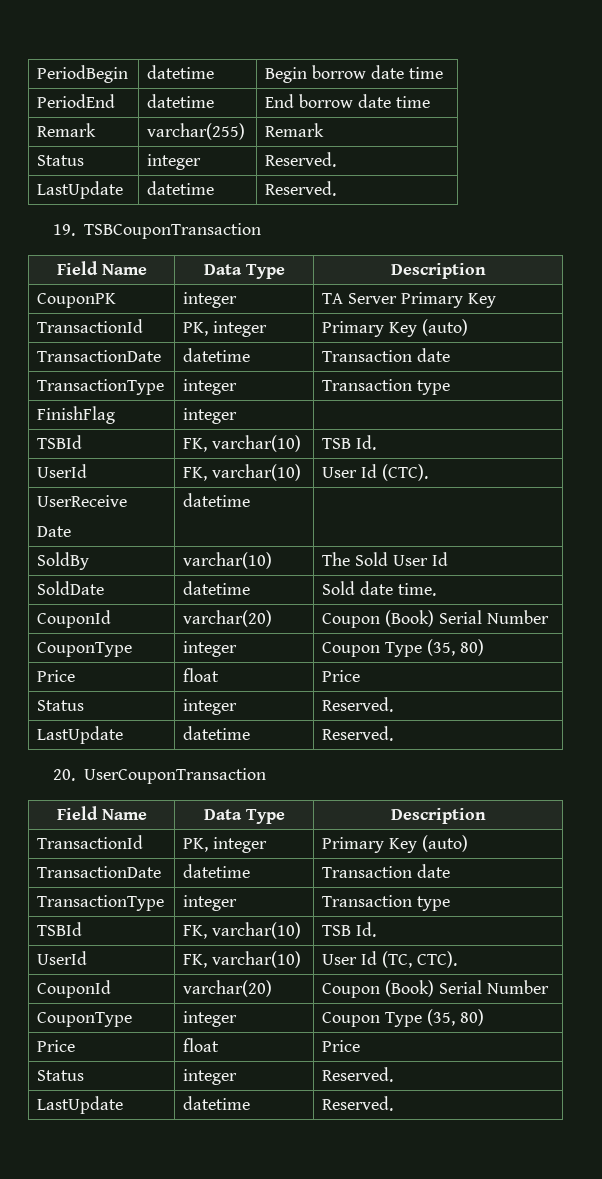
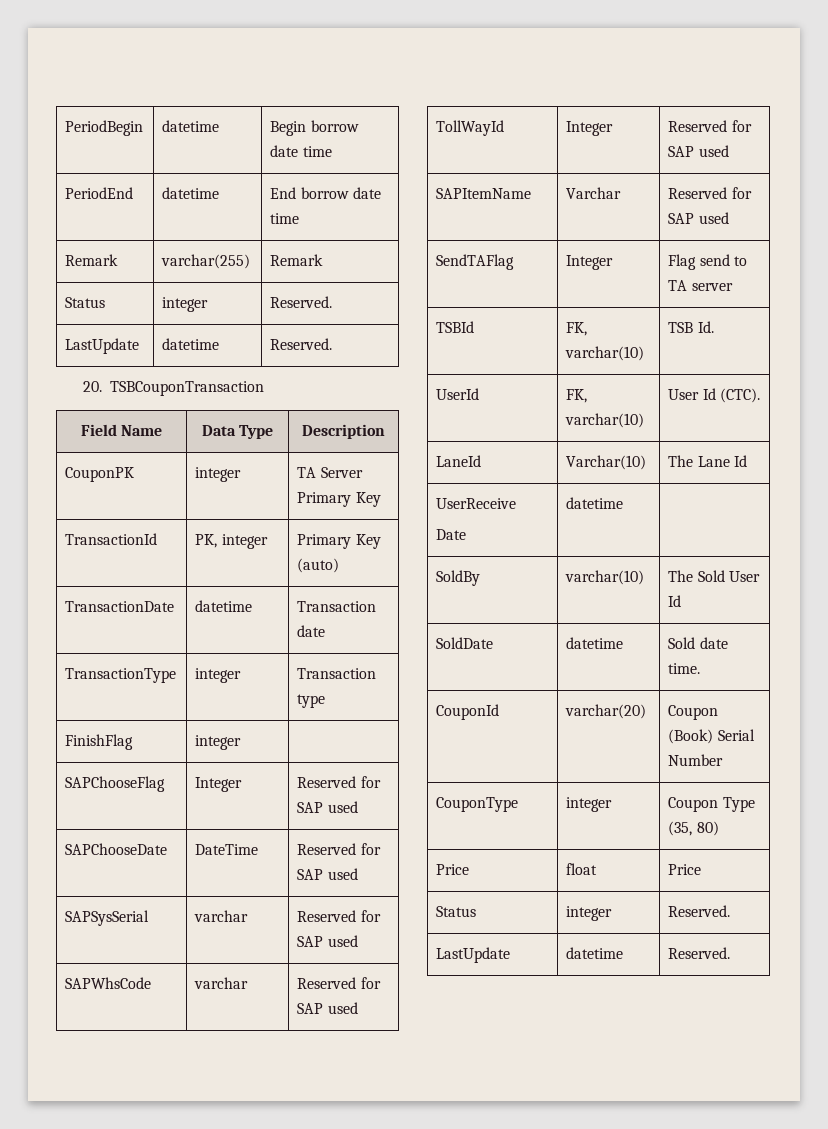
- 19. TSBCouponTransaction
+ 20. TSBCouponTransaction
+ SAPChooseFlag | Integer | Reserved for SAP used
+ SAPChooseDate | DateTime | Reserved for SAP used
+ SAPSysSerial | varchar | Reserved for SAP used
+ SAPWhsCode | varchar | Reserved for SAP used
+ TollWayId | Integer | Reserved for SAP used
+ SAPItemName | Varchar | Reserved for SAP used
+ SendTAFlag | Integer | Flag send to TA server
+ LaneId | Varchar(10) | The Lane Id
- 20. UserCouponTransaction
- Field Name | Data Type | Description
- TransactionId | PK, integer | Primary Key (auto)
- TransactionDate | datetime | Transaction date
- TransactionType | integer | Transaction type
- TSBId | FK, varchar(10) | TSB Id.
- UserId | FK, varchar(10) | User Id (TC, CTC).
- CouponId | varchar(20) | Coupon (Book) Serial Number
- CouponType | integer | Coupon Type (35, 80)
- Price | float | Price
- Status | integer | Reserved.
- LastUpdate | datetime | Reserved.

